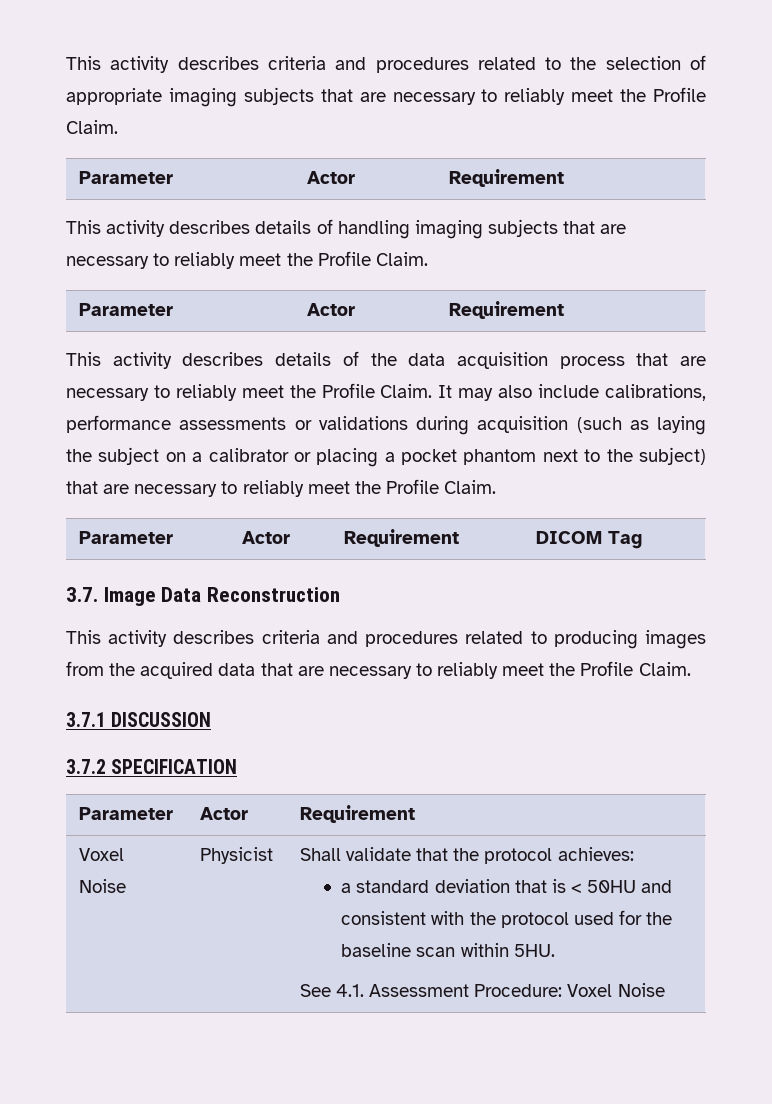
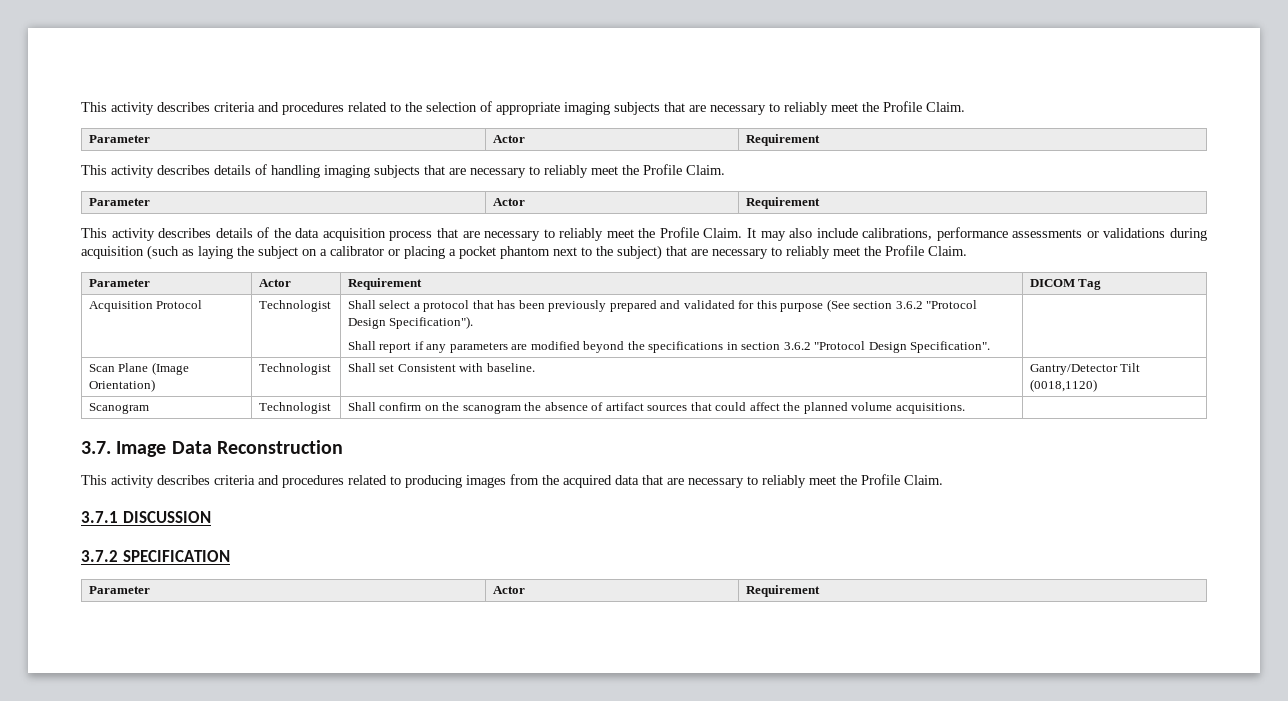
+ Acquisition Protocol | Technologist | Shall select a protocol that has been previously prepared and validated for this purpose (See section 3.6.2 "Protocol Design Specification").
+ Shall report if any parameters are modified beyond the specifications in section 3.6.2 "Protocol Design Specification". |
+ Scan Plane (Image Orientation) | Technologist | Shall set Consistent with baseline. | Gantry/Detector Tilt (0018,1120)
+ Scanogram | Technologist | Shall confirm on the scanogram the absence of artifact sources that could affect the planned volume acquisitions. |
- Voxel Noise | Physicist | Shall validate that the protocol achieves:
- a standard deviation that is < 50HU and consistent with the protocol used for the baseline scan within 5HU.
- See 4.1. Assessment Procedure: Voxel Noise

